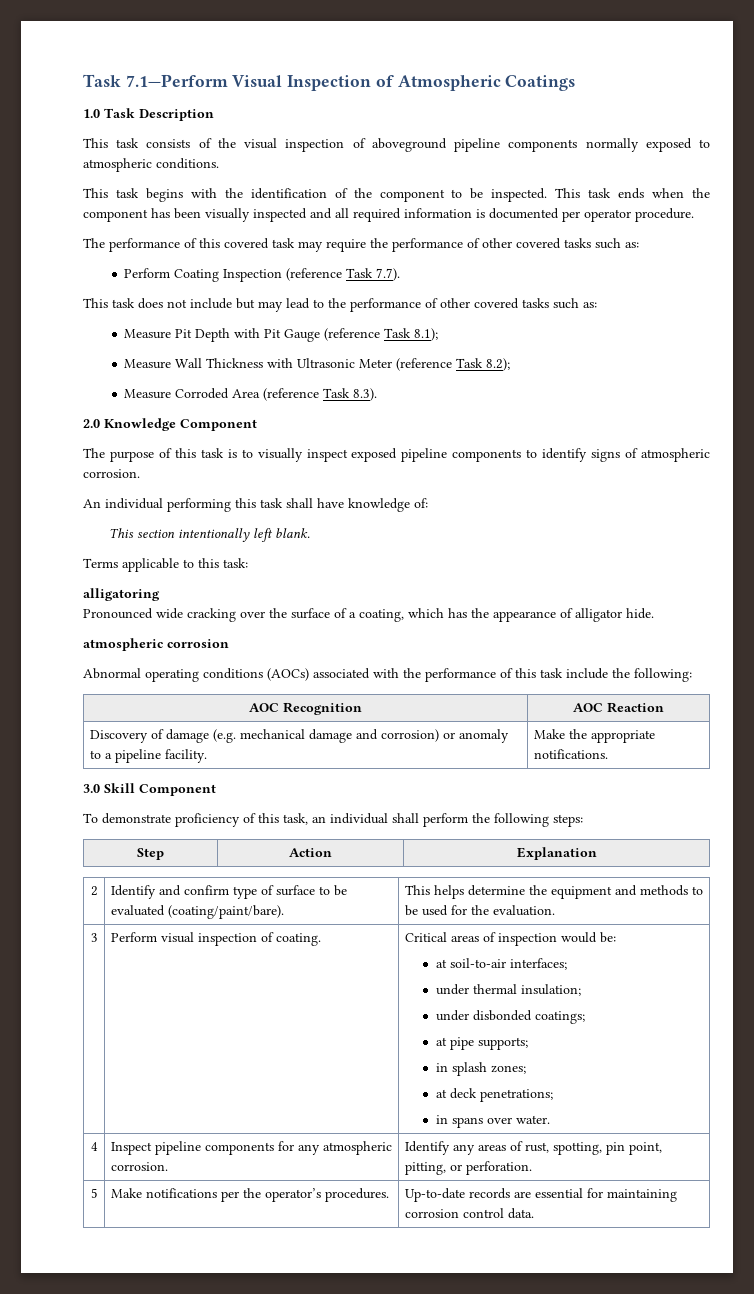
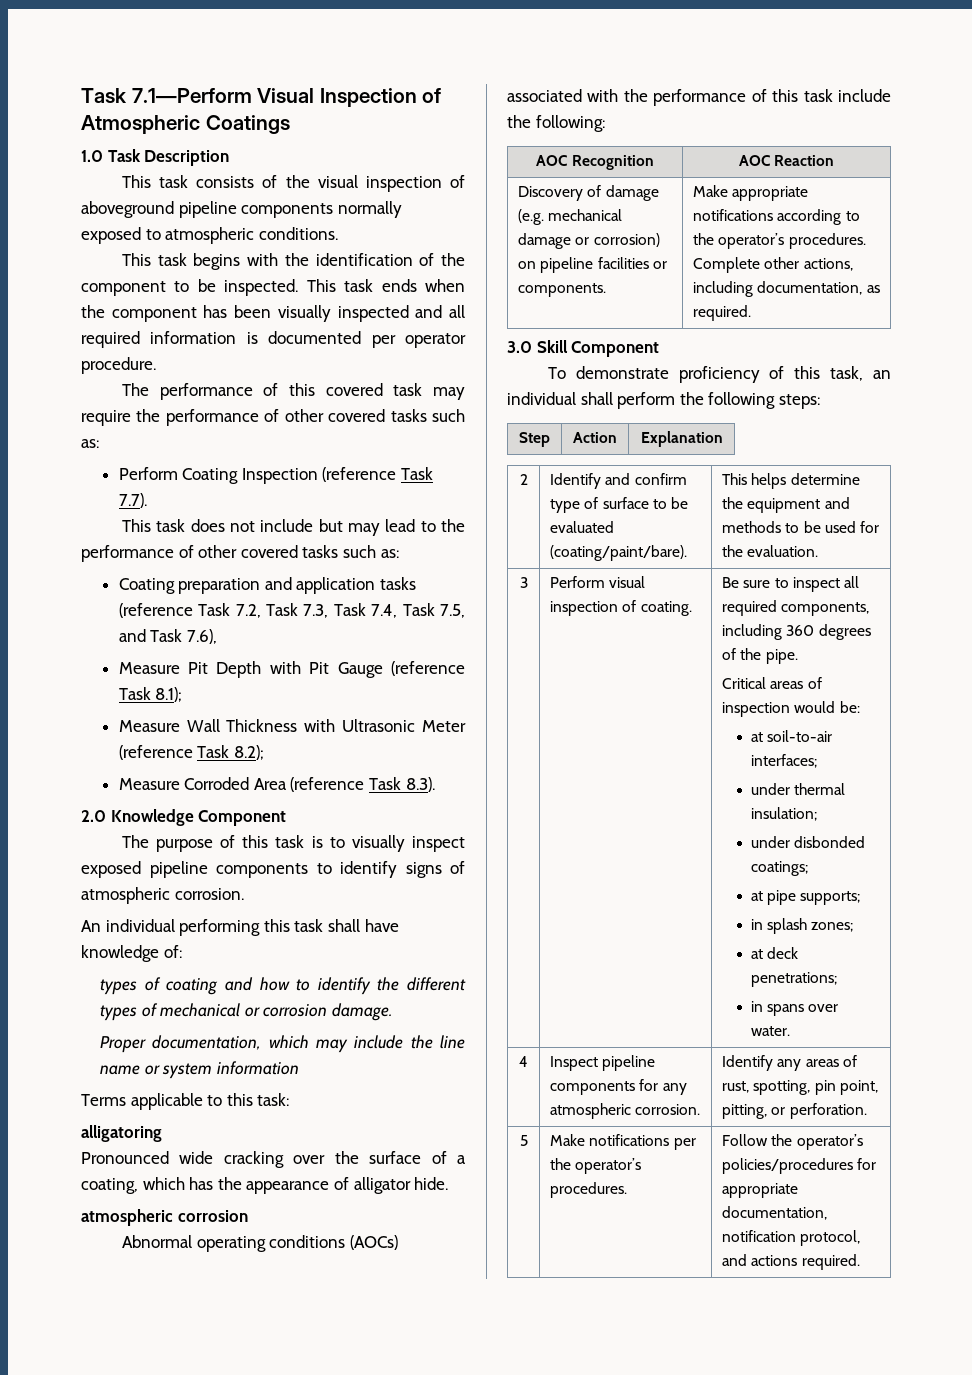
+ Coating preparation and application tasks (reference Task 7.2, Task 7.3, Task 7.4, Task 7.5, and Task 7.6),
- This section intentionally left blank.
+ types of coating and how to identify the different types of mechanical or corrosion damage.
+ Proper documentation, which may include the line name or system information
- Discovery of damage (e.g. mechanical damage and corrosion) or anomaly to a pipeline facility. | Make the appropriate notifications.
+ Discovery of damage (e.g. mechanical damage or corrosion) on pipeline facilities or components. | Make appropriate notifications according to the operator’s procedures. Complete other actions, including documentation, as required.
+ Be sure to inspect all required components, including 360 degrees of the pipe.
- 5 | Make notifications per the operator’s procedures. | Up-to-date records are essential for maintaining corrosion control data.
+ 5 | Make notifications per the operator’s procedures. | Follow the operator’s policies/procedures for appropriate documentation, notification protocol, and actions required.

